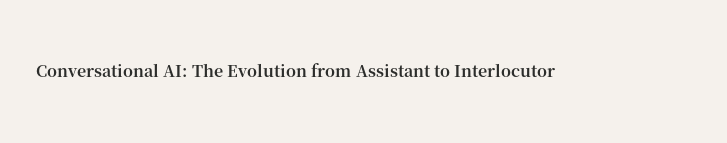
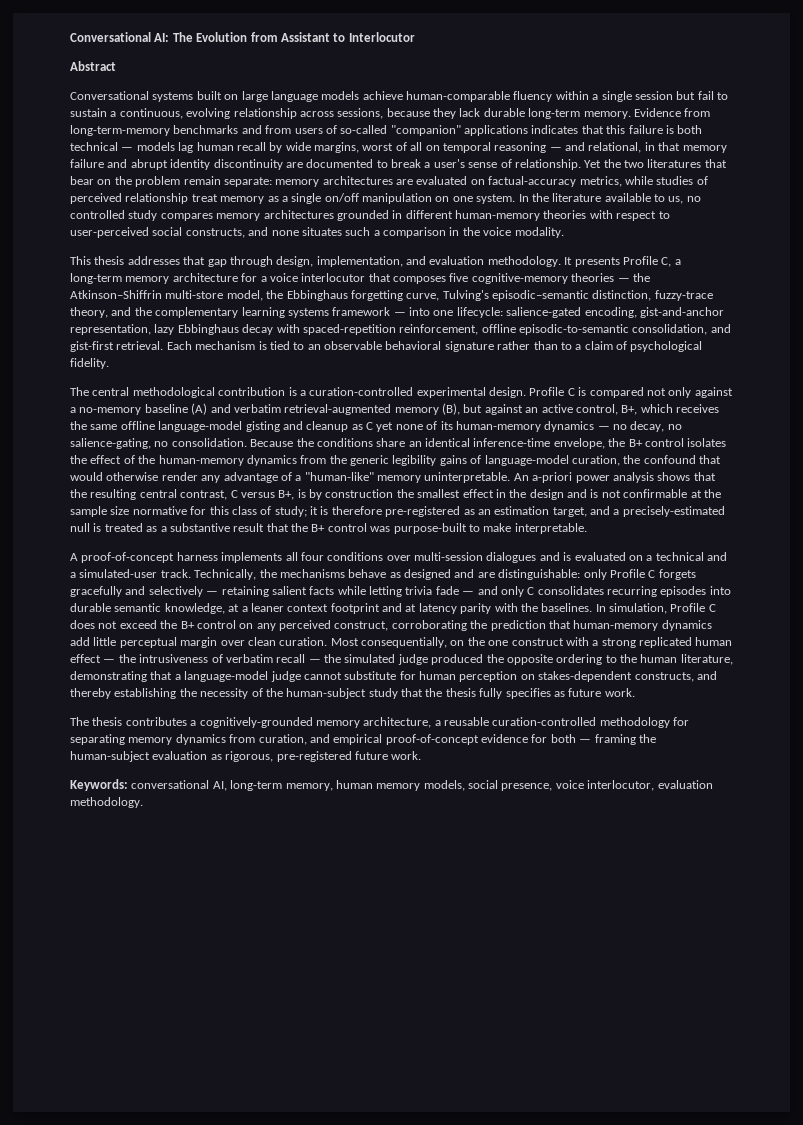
+ Abstract
+ Conversational systems built on large language models achieve human-comparable fluency within a single session but fail to sustain a continuous, evolving relationship across sessions, because they lack durable long-term memory. Evidence from long-term-memory benchmarks and from users of so-called "companion" applications indicates that this failure is both technical — models lag human recall by wide margins, worst of all on temporal reasoning — and relational, in that memory failure and abrupt identity discontinuity are documented to break a user's sense of relationship. Yet the two literatures that bear on the problem remain separate: memory architectures are evaluated on factual-accuracy metrics, while studies of perceived relationship treat memory as a single on/off manipulation on one system. In the literature available to us, no controlled study compares memory architectures grounded in different human-memory theories with respect to user-perceived social constructs, and none situates such a comparison in the voice modality.
+ This thesis addresses that gap through design, implementation, and evaluation methodology. It presents Profile C, a long-term memory architecture for a voice interlocutor that composes five cognitive-memory theories — the Atkinson–Shiffrin multi-store model, the Ebbinghaus forgetting curve, Tulving's episodic–semantic distinction, fuzzy-trace theory, and the complementary learning systems framework — into one lifecycle: salience-gated encoding, gist-and-anchor representation, lazy Ebbinghaus decay with spaced-repetition reinforcement, offline episodic-to-semantic consolidation, and gist-first retrieval. Each mechanism is tied to an observable behavioral signature rather than to a claim of psychological fidelity.
+ The central methodological contribution is a curation-controlled experimental design. Profile C is compared not only against a no-memory baseline (A) and verbatim retrieval-augmented memory (B), but against an active control, B+, which receives the same offline language-model gisting and cleanup as C yet none of its human-memory dynamics — no decay, no salience-gating, no consolidation. Because the conditions share an identical inference-time envelope, the B+ control isolates the effect of the human-memory dynamics from the generic legibility gains of language-model curation, the confound that would otherwise render any advantage of a "human-like" memory uninterpretable. An a-priori power analysis shows that the resulting central contrast, C versus B+, is by construction the smallest effect in the design and is not confirmable at the sample size normative for this class of study; it is therefore pre-registered as an estimation target, and a precisely-estimated null is treated as a substantive result that the B+ control was purpose-built to make interpretable.
+ A proof-of-concept harness implements all four conditions over multi-session dialogues and is evaluated on a technical and a simulated-user track. Technically, the mechanisms behave as designed and are distinguishable: only Profile C forgets gracefully and selectively — retaining salient facts while letting trivia fade — and only C consolidates recurring episodes into durable semantic knowledge, at a leaner context footprint and at latency parity with the baselines. In simulation, Profile C does not exceed the B+ control on any perceived construct, corroborating the prediction that human-memory dynamics add little perceptual margin over clean curation. Most consequentially, on the one construct with a strong replicated human effect — the intrusiveness of verbatim recall — the simulated judge produced the opposite ordering to the human literature, demonstrating that a language-model judge cannot substitute for human perception on stakes-dependent constructs, and thereby establishing the necessity of the human-subject study that the thesis fully specifies as future work.
+ The thesis contributes a cognitively-grounded memory architecture, a reusable curation-controlled methodology for separating memory dynamics from curation, and empirical proof-of-concept evidence for both — framing the human-subject evaluation as rigorous, pre-registered future work.
+ Keywords: conversational AI, long-term memory, human memory models, social presence, voice interlocutor, evaluation methodology.

